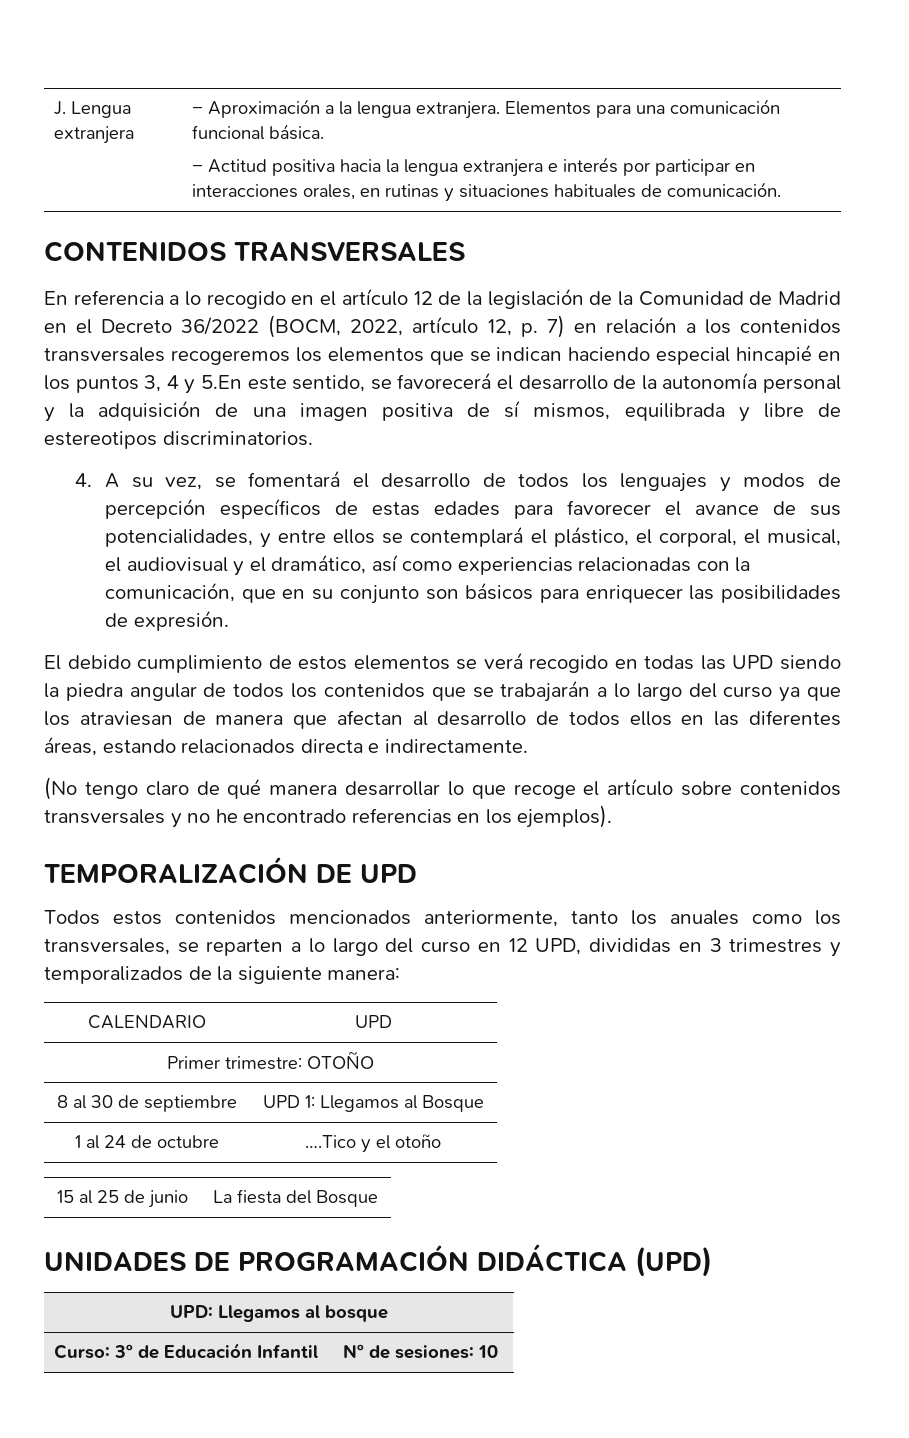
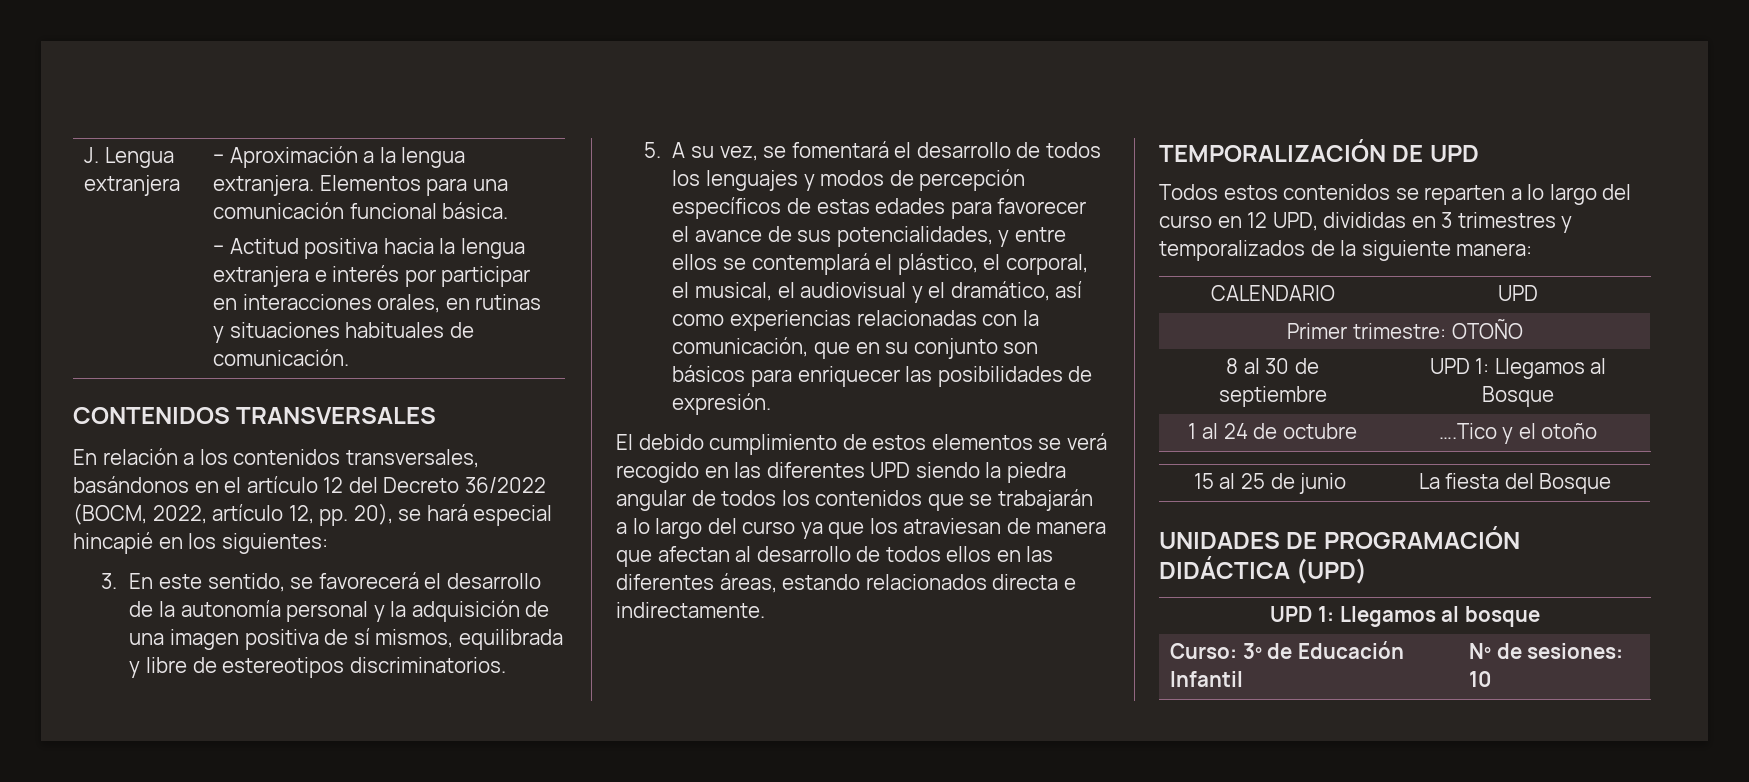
- En referencia a lo recogido en el artículo 12 de la legislación de la Comunidad de Madrid en el Decreto 36/2022 (BOCM, 2022, artículo 12, p. 7) en relación a los contenidos transversales recogeremos los elementos que se indican haciendo especial hincapié en los puntos 3, 4 y 5.En este sentido, se favorecerá el desarrollo de la autonomía personal y la adquisición de una imagen positiva de sí mismos, equilibrada y libre de estereotipos discriminatorios.
+ En relación a los contenidos transversales, basándonos en el artículo 12 del Decreto 36/2022 (BOCM, 2022, artículo 12, pp. 20), se hará especial hincapié en los siguientes:
+ 3. En este sentido, se favorecerá el desarrollo de la autonomía personal y la adquisición de una imagen positiva de sí mismos, equilibrada y libre de estereotipos discriminatorios.
- 4. A su vez, se fomentará el desarrollo de todos los lenguajes y modos de percepción específicos de estas edades para favorecer el avance de sus potencialidades, y entre ellos se contemplará el plástico, el corporal, el musical, el audiovisual y el dramático, así como experiencias relacionadas con la comunicación, que en su conjunto son básicos para enriquecer las posibilidades de expresión.
+ 5. A su vez, se fomentará el desarrollo de todos los lenguajes y modos de percepción específicos de estas edades para favorecer el avance de sus potencialidades, y entre ellos se contemplará el plástico, el corporal, el musical, el audiovisual y el dramático, así como experiencias relacionadas con la comunicación, que en su conjunto son básicos para enriquecer las posibilidades de expresión.
- El debido cumplimiento de estos elementos se verá recogido en todas las UPD siendo la piedra angular de todos los contenidos que se trabajarán a lo largo del curso ya que los atraviesan de manera que afectan al desarrollo de todos ellos en las diferentes áreas, estando relacionados directa e indirectamente.
+ El debido cumplimiento de estos elementos se verá recogido en las diferentes UPD siendo la piedra angular de todos los contenidos que se trabajarán a lo largo del curso ya que los atraviesan de manera que afectan al desarrollo de todos ellos en las diferentes áreas, estando relacionados directa e indirectamente.
- (No tengo claro de qué manera desarrollar lo que recoge el artículo sobre contenidos transversales y no he encontrado referencias en los ejemplos).
- Todos estos contenidos mencionados anteriormente, tanto los anuales como los transversales, se reparten a lo largo del curso en 12 UPD, divididas en 3 trimestres y temporalizados de la siguiente manera:
+ Todos estos contenidos se reparten a lo largo del curso en 12 UPD, divididas en 3 trimestres y temporalizados de la siguiente manera:
- UPD: Llegamos al bosque
+ UPD 1: Llegamos al bosque

